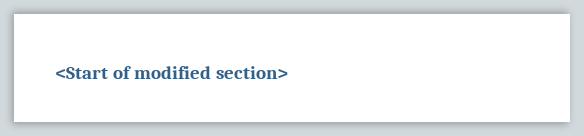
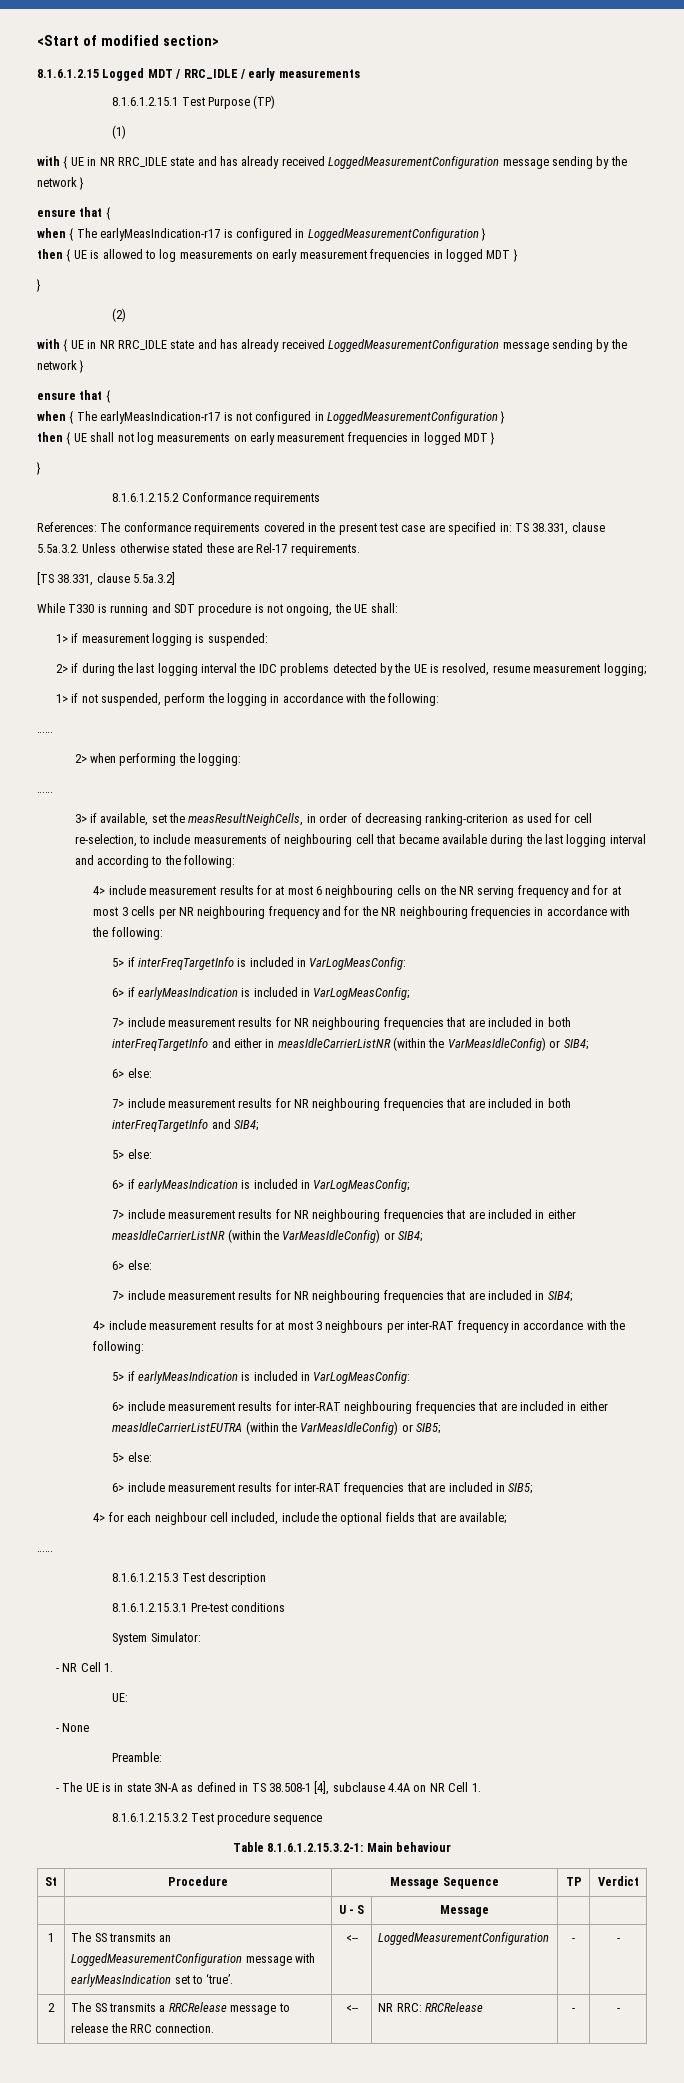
+ 8.1.6.1.2.15 Logged MDT / RRC_IDLE / early measurements
+ 8.1.6.1.2.15.1 Test Purpose (TP)
+ (1)
+ with { UE in NR RRC_IDLE state and has already received LoggedMeasurementConfiguration message sending by the network }
+ ensure that {
+ when { The earlyMeasIndication-r17 is configured in LoggedMeasurementConfiguration }
+ then { UE is allowed to log measurements on early measurement frequencies in logged MDT }
+ }
+ (2)
+ with { UE in NR RRC_IDLE state and has already received LoggedMeasurementConfiguration message sending by the network }
+ ensure that {
+ when { The earlyMeasIndication-r17 is not configured in LoggedMeasurementConfiguration }
+ then { UE shall not log measurements on early measurement frequencies in logged MDT }
+ }
+ 8.1.6.1.2.15.2 Conformance requirements
+ References: The conformance requirements covered in the present test case are specified in: TS 38.331, clause 5.5a.3.2. Unless otherwise stated these are Rel-17 requirements.
+ [TS 38.331, clause 5.5a.3.2]
+ While T330 is running and SDT procedure is not ongoing, the UE shall:
+ 1> if measurement logging is suspended:
+ 2> if during the last logging interval the IDC problems detected by the UE is resolved, resume measurement logging;
+ 1> if not suspended, perform the logging in accordance with the following:
+ ……
+ 2> when performing the logging:
+ ……
+ 3> if available, set the measResultNeighCells, in order of decreasing ranking-criterion as used for cell re-selection, to include measurements of neighbouring cell that became available during the last logging interval and according to the following:
+ 4> include measurement results for at most 6 neighbouring cells on the NR serving frequency and for at most 3 cells per NR neighbouring frequency and for the NR neighbouring frequencies in accordance with the following:
+ 5> if interFreqTargetInfo is included in VarLogMeasConfig:
+ 6> if earlyMeasIndication is included in VarLogMeasConfig;
+ 7> include measurement results for NR neighbouring frequencies that are included in both interFreqTargetInfo and either in measIdleCarrierListNR (within the VarMeasIdleConfig) or SIB4;
+ 6> else:
+ 7> include measurement results for NR neighbouring frequencies that are included in both interFreqTargetInfo and SIB4;
+ 5> else:
+ 6> if earlyMeasIndication is included in VarLogMeasConfig;
+ 7> include measurement results for NR neighbouring frequencies that are included in either measIdleCarrierListNR (within the VarMeasIdleConfig) or SIB4;
+ 6> else:
+ 7> include measurement results for NR neighbouring frequencies that are included in SIB4;
+ 4> include measurement results for at most 3 neighbours per inter-RAT frequency in accordance with the following:
+ 5> if earlyMeasIndication is included in VarLogMeasConfig:
+ 6> include measurement results for inter-RAT neighbouring frequencies that are included in either measIdleCarrierListEUTRA (within the VarMeasIdleConfig) or SIB5;
+ 5> else:
+ 6> include measurement results for inter-RAT frequencies that are included in SIB5;
+ 4> for each neighbour cell included, include the optional fields that are available;
+ ……
+ 8.1.6.1.2.15.3 Test description
+ 8.1.6.1.2.15.3.1 Pre-test conditions
+ System Simulator:
+ - NR Cell 1.
+ UE:
+ - None
+ Preamble:
+ - The UE is in state 3N-A as defined in TS 38.508-1 [4], subclause 4.4A on NR Cell 1.
+ 8.1.6.1.2.15.3.2 Test procedure sequence
+ Table 8.1.6.1.2.15.3.2-1: Main behaviour
+ St | Procedure | Message Sequence | TP | Verdict
+ | | U - S | Message | |
+ 1 | The SS transmits an LoggedMeasurementConfiguration message with earlyMeasIndication set to ‘true’. | <-- | LoggedMeasurementConfiguration | - | -
+ 2 | The SS transmits a RRCRelease message to release the RRC connection. | <-- | NR RRC: RRCRelease | - | -

